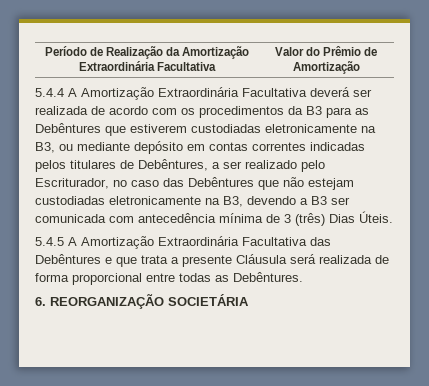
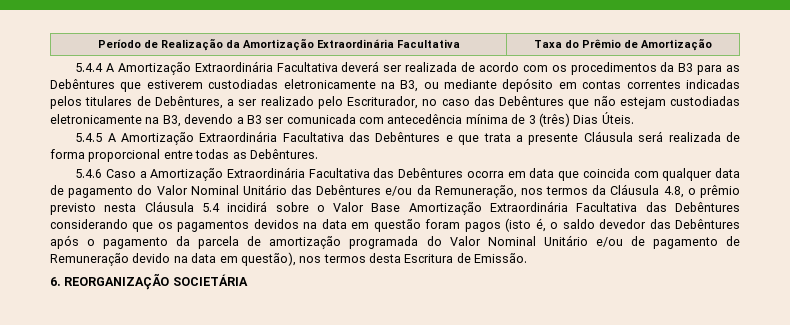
- Período de Realização da Amortização Extraordinária Facultativa | Valor do Prêmio de Amortização
+ Período de Realização da Amortização Extraordinária Facultativa | Taxa do Prêmio de Amortização
+ 5.4.6 Caso a Amortização Extraordinária Facultativa das Debêntures ocorra em data que coincida com qualquer data de pagamento do Valor Nominal Unitário das Debêntures e/ou da Remuneração, nos termos da Cláusula 4.8, o prêmio previsto nesta Cláusula 5.4 incidirá sobre o Valor Base Amortização Extraordinária Facultativa das Debêntures considerando que os pagamentos devidos na data em questão foram pagos (isto é, o saldo devedor das Debêntures após o pagamento da parcela de amortização programada do Valor Nominal Unitário e/ou de pagamento de Remuneração devido na data em questão), nos termos desta Escritura de Emissão.

